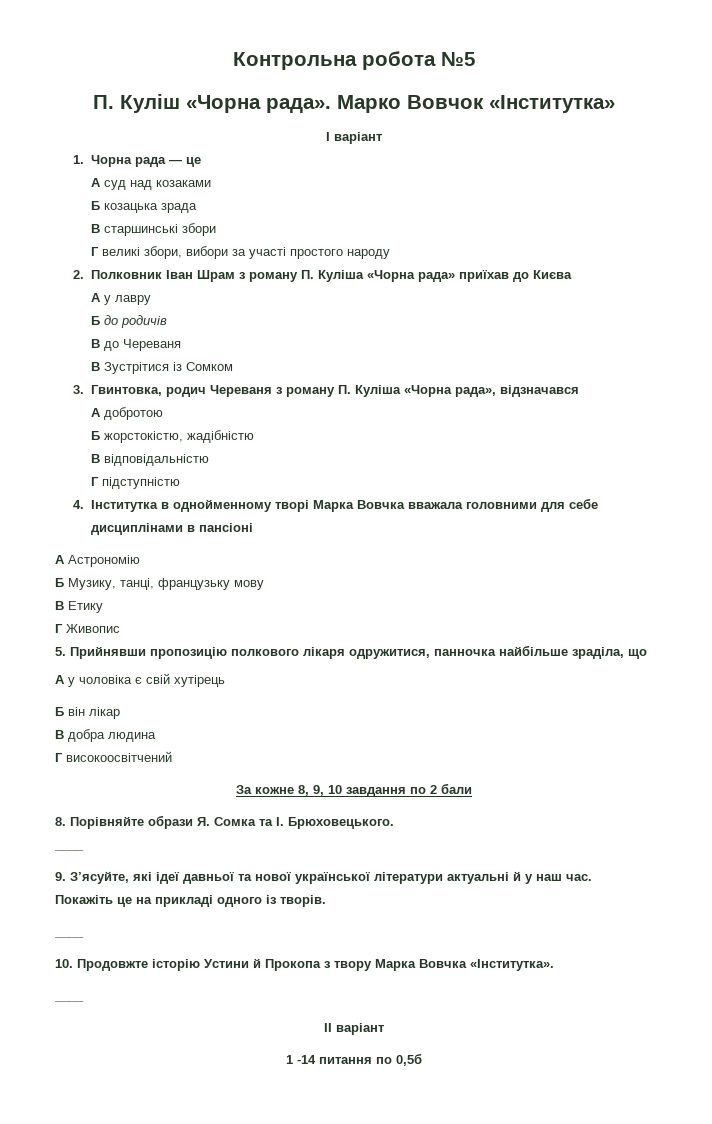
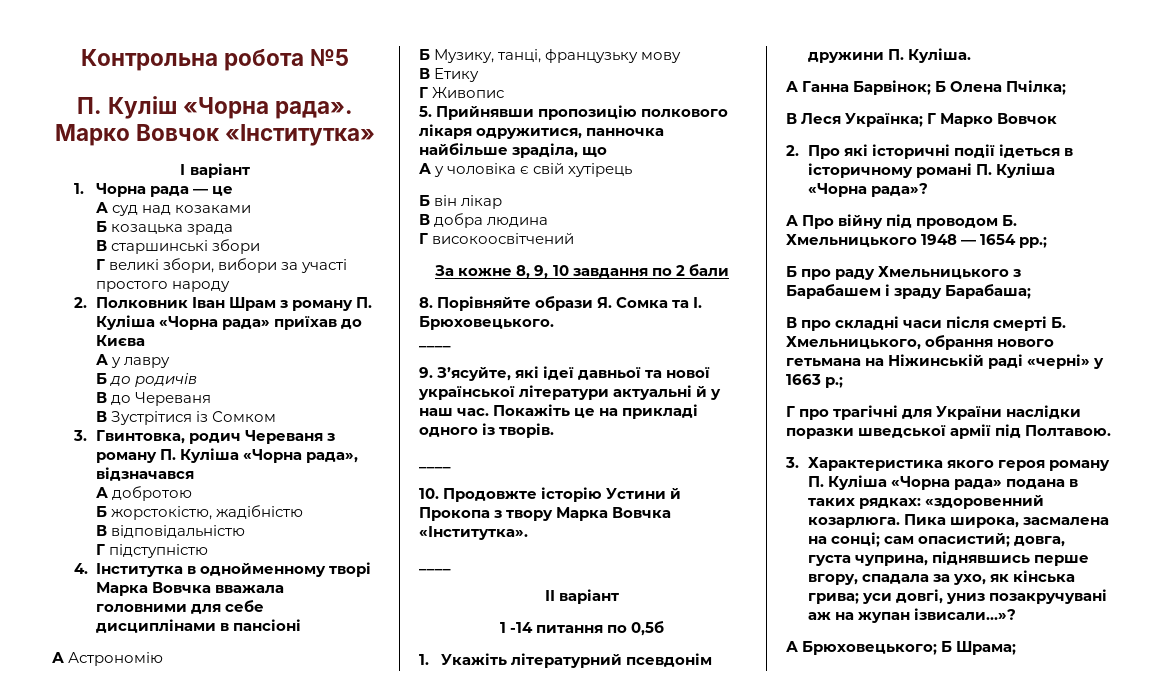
+ 1. Укажіть літературний псевдонім дружини П. Куліша.
+ А Ганна Барвінок; Б Олена Пчілка;
+ В Леся Українка; Г Марко Вовчок
+ 2. Про які історичні події ідеться в історичному романі П. Куліша «Чорна рада»?
+ А Про війну під проводом Б. Хмельницького 1948 — 1654 pp.;
+ Б про раду Хмельницького з Барабашем і зраду Барабаша;
+ В про складні часи після смерті Б. Хмельницького, обрання нового гетьмана на Ніжинській раді «черні» у 1663 p.;
+ Г про трагічні для України наслідки поразки шведської армії під Полтавою.
+ 3. Характеристика якого героя роману П. Куліша «Чорна рада» подана в таких рядках: «здоровенний козарлюга. Пика широка, засмалена на сонці; сам опасистий; довга, густа чуприна, піднявшись перше вгору, спадала за ухо, як кінська грива; уси довгі, униз позакручувані аж на жупан ізвисали…»?
+ А Брюховецького; Б Шрама;

